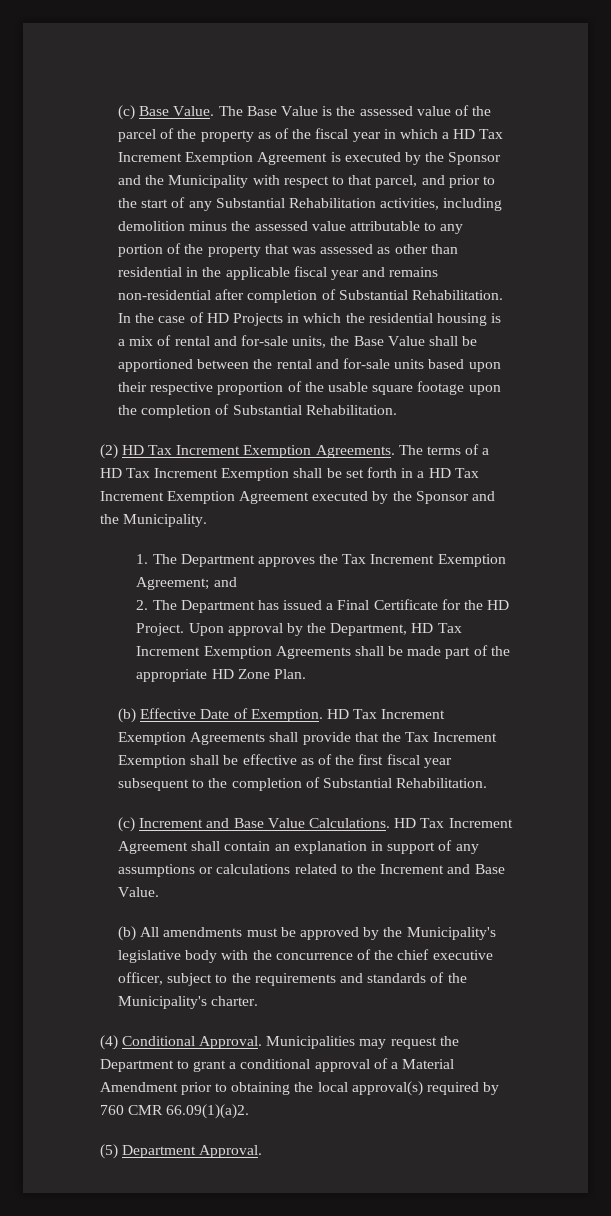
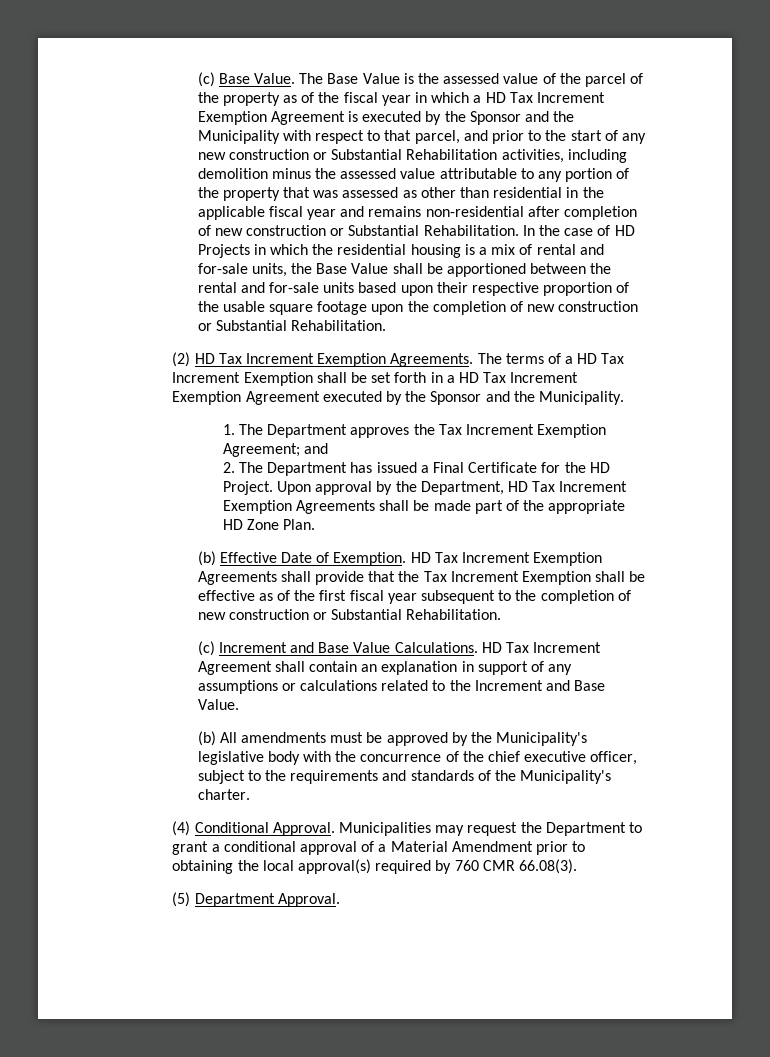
- The Base Value is the assessed value of the parcel of the property as of the fiscal year in which a HD Tax Increment Exemption Agreement is executed by the Sponsor and the Municipality with respect to that parcel, and prior to the start of any Substantial Rehabilitation activities, including demolition minus the assessed value attributable to any portion of the property that was assessed as other than residential in the applicable fiscal year and remains non-residential after completion of Substantial Rehabilitation.
+ The Base Value is the assessed value of the parcel of the property as of the fiscal year in which a HD Tax Increment Exemption Agreement is executed by the Sponsor and the Municipality with respect to that parcel, and prior to the start of any new construction or Substantial Rehabilitation activities, including demolition minus the assessed value attributable to any portion of the property that was assessed as other than residential in the applicable fiscal year and remains non-residential after completion of new construction or Substantial Rehabilitation.
- In the case of HD Projects in which the residential housing is a mix of rental and for-sale units, the Base Value shall be apportioned between the rental and for-sale units based upon their respective proportion of the usable square footage upon the completion of Substantial Rehabilitation.
+ In the case of HD Projects in which the residential housing is a mix of rental and for-sale units, the Base Value shall be apportioned between the rental and for-sale units based upon their respective proportion of the usable square footage upon the completion of new construction or Substantial Rehabilitation.
- HD Tax Increment Exemption Agreements shall provide that the Tax Increment Exemption shall be effective as of the first fiscal year subsequent to the completion of Substantial Rehabilitation.
+ HD Tax Increment Exemption Agreements shall provide that the Tax Increment Exemption shall be effective as of the first fiscal year subsequent to the completion of new construction or Substantial Rehabilitation.
- Municipalities may request the Department to grant a conditional approval of a Material Amendment prior to obtaining the local approval(s) required by 760 CMR 66.09(1)(a)2.
+ Municipalities may request the Department to grant a conditional approval of a Material Amendment prior to obtaining the local approval(s) required by 760 CMR 66.08(3).

